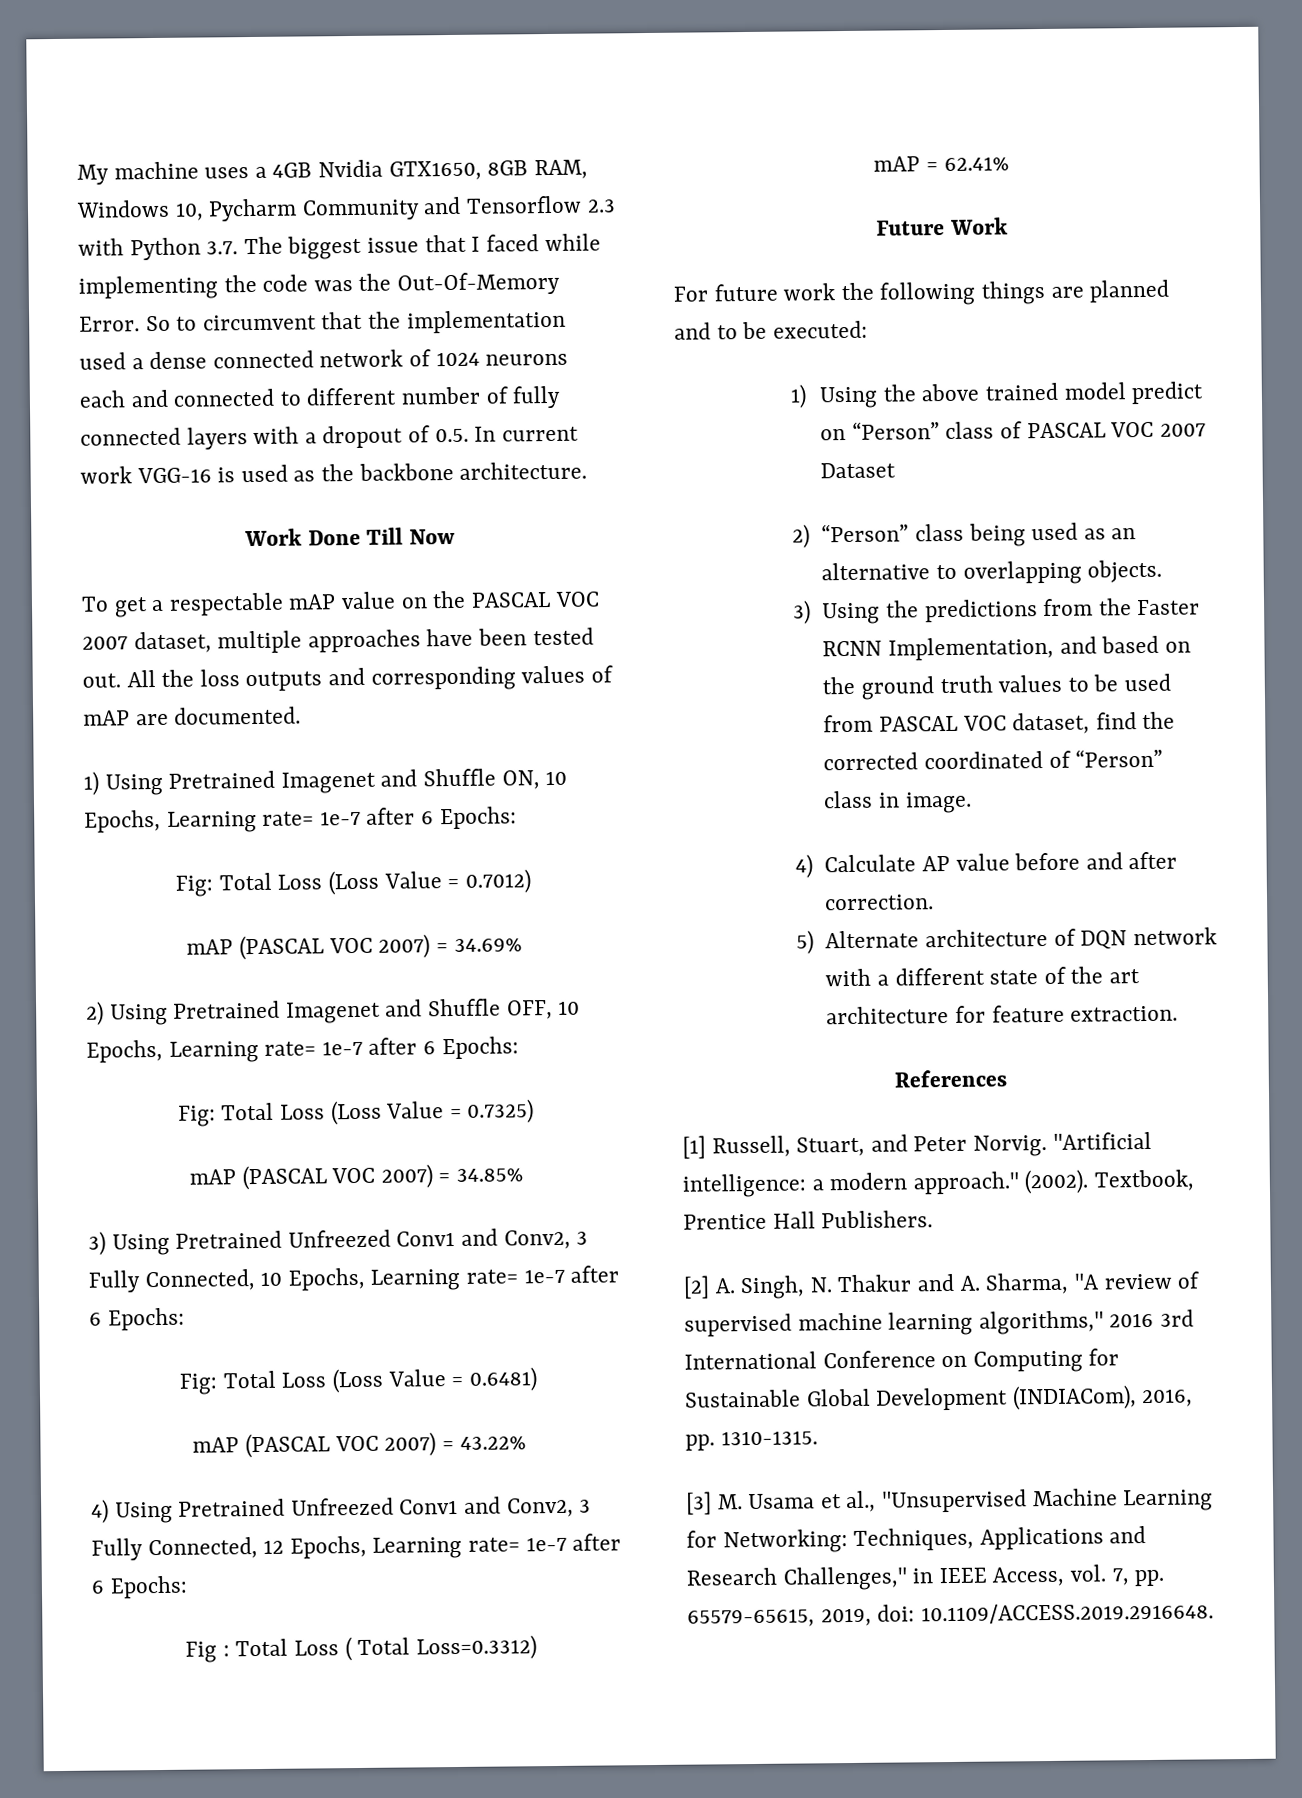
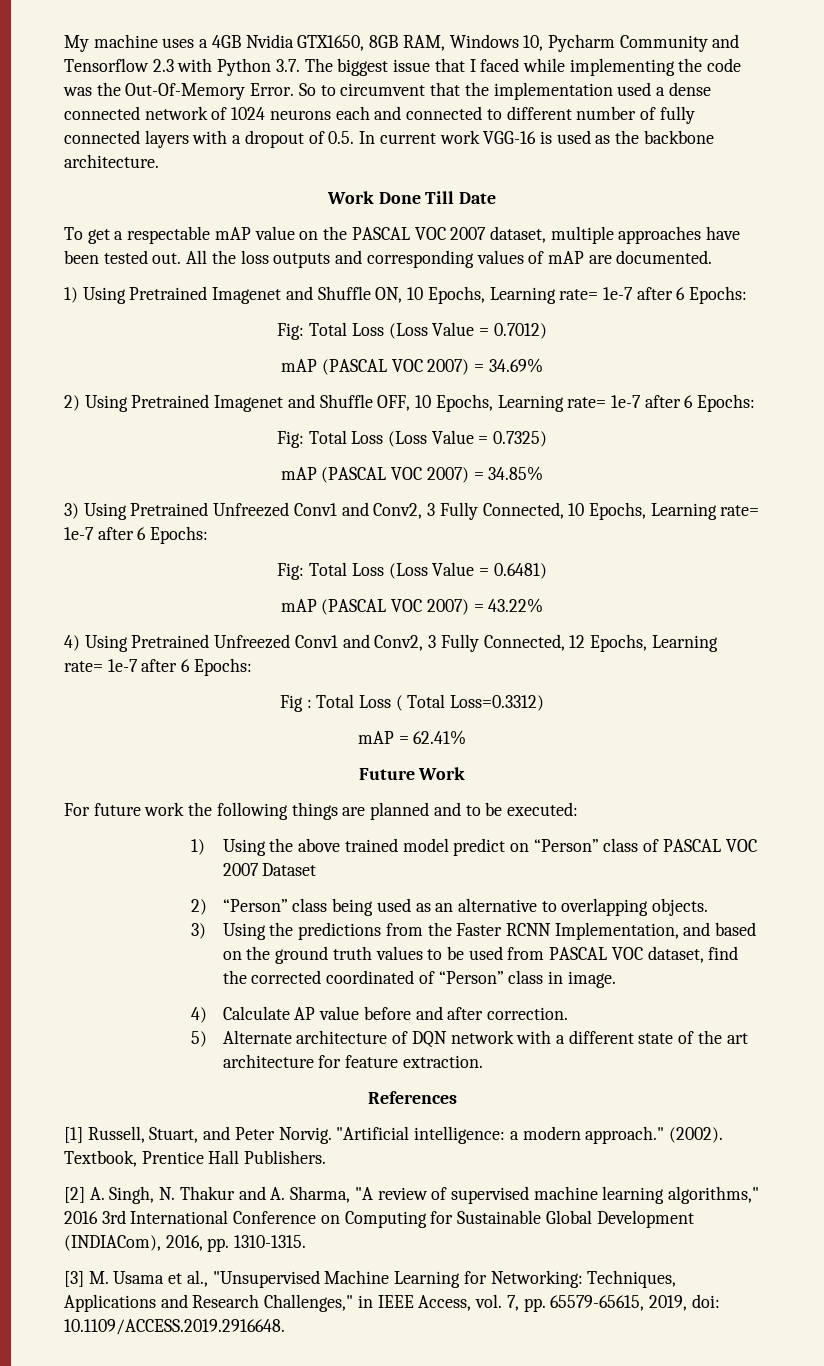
- Work Done Till Now
+ Work Done Till Date

